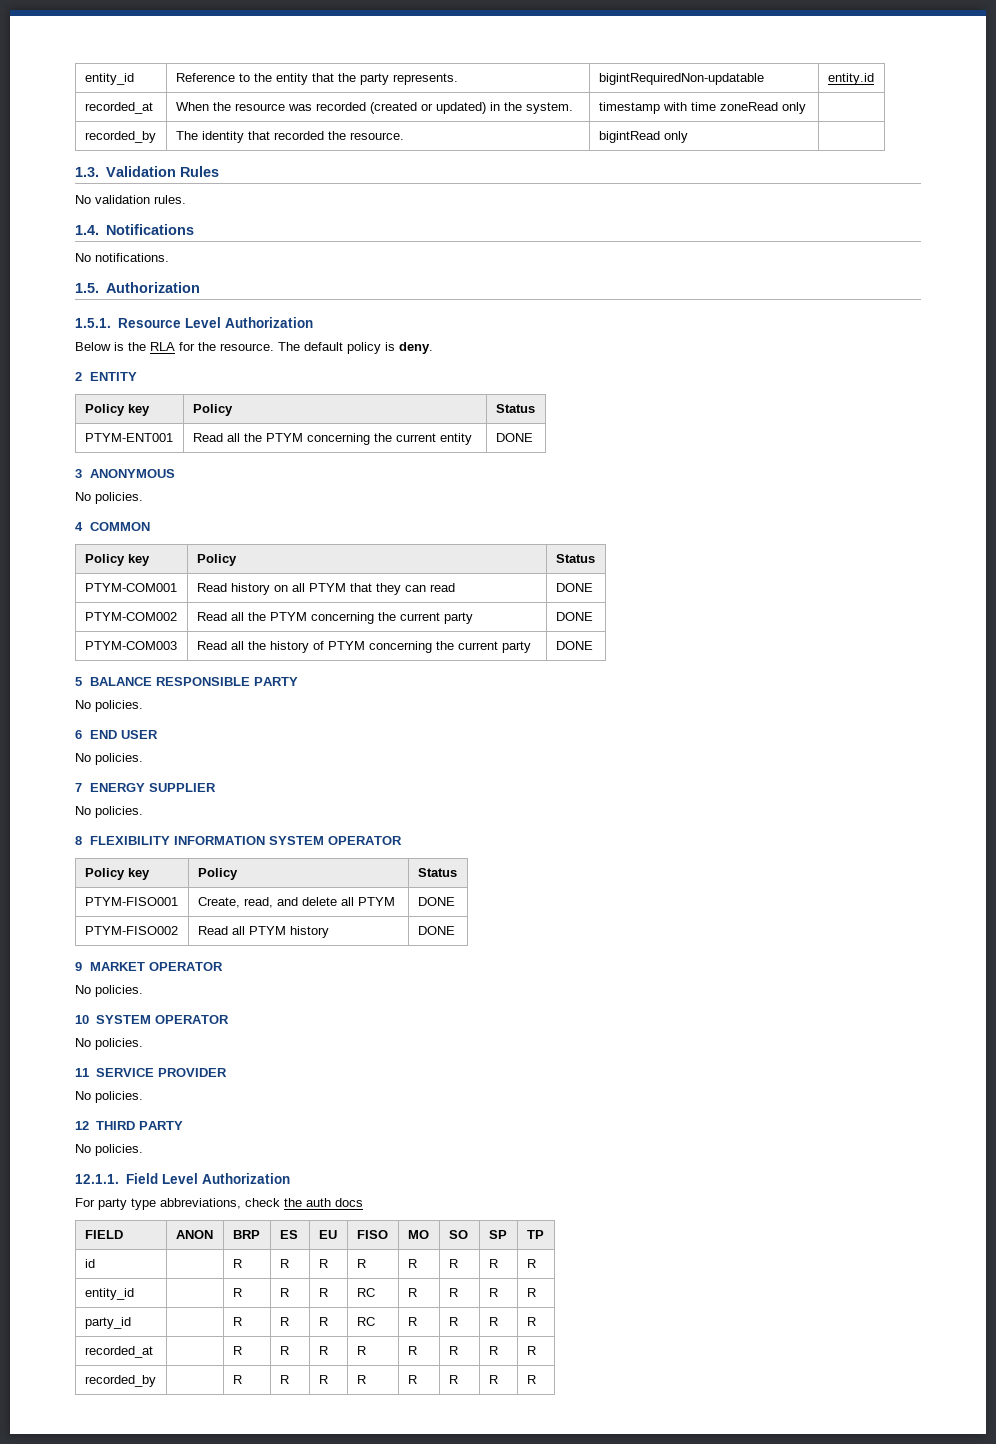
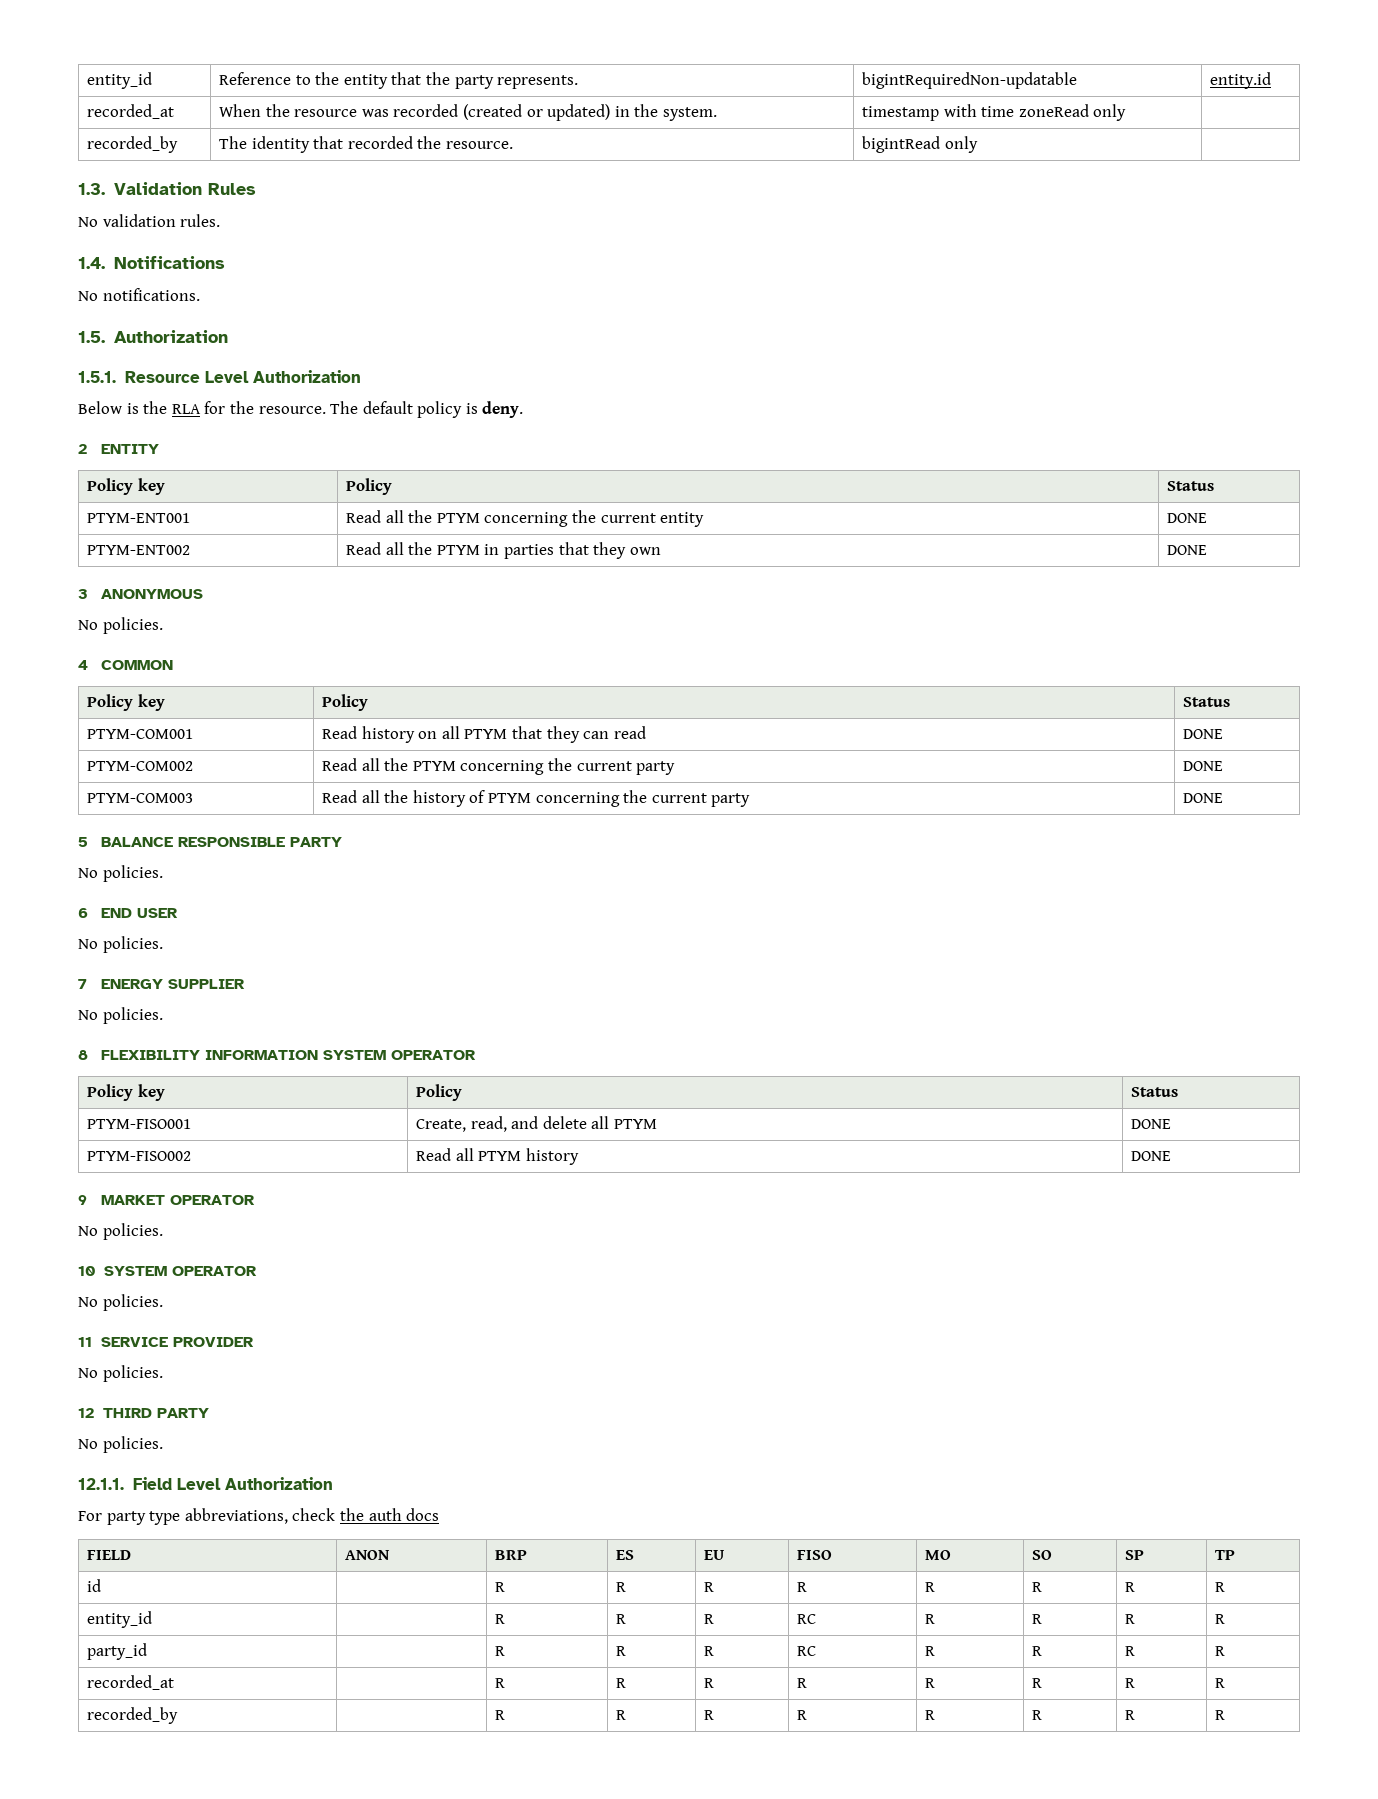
+ PTYM-ENT002 | Read all the PTYM in parties that they own | DONE

